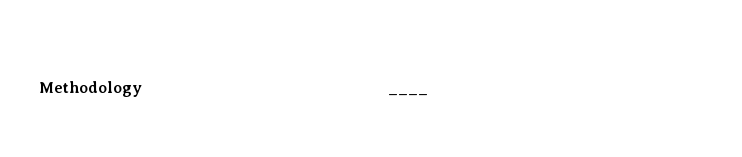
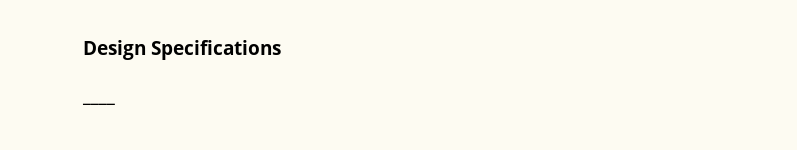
- Methodology
+ Design Specifications

